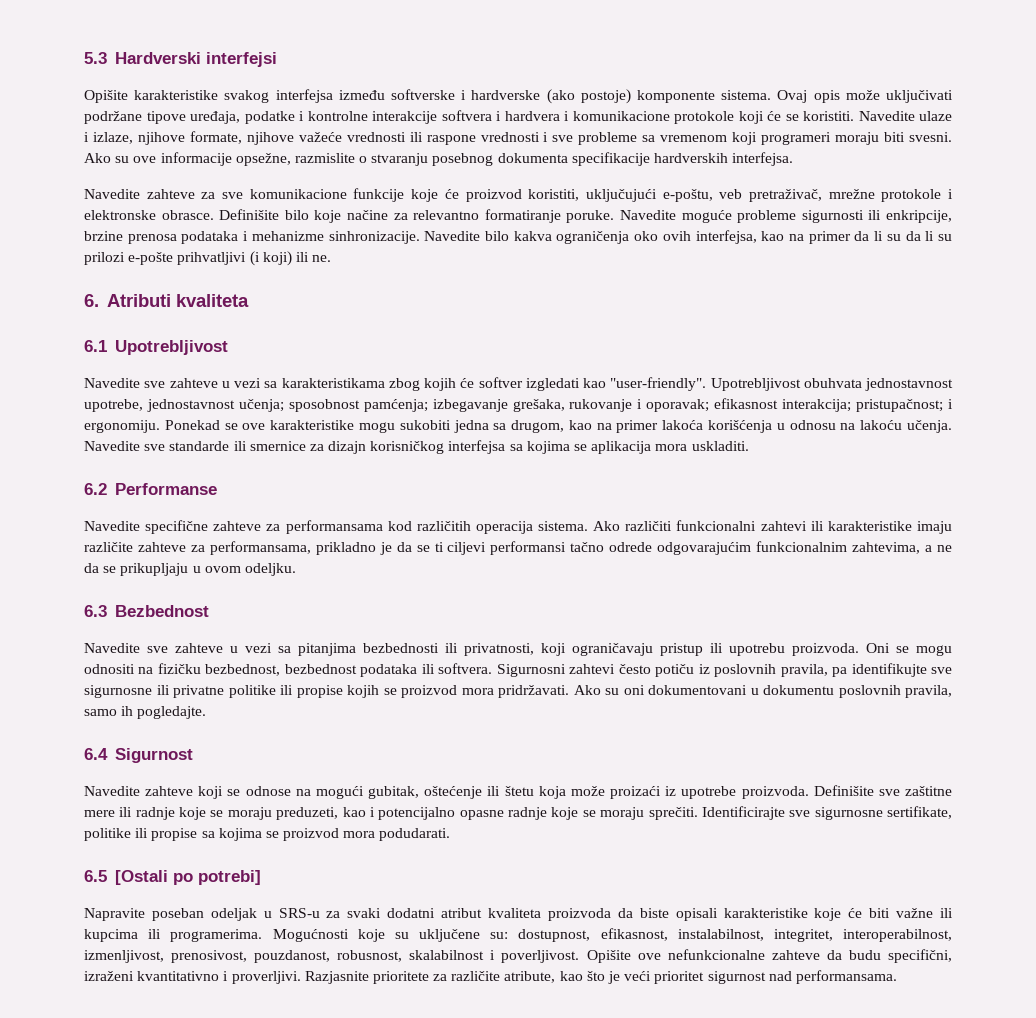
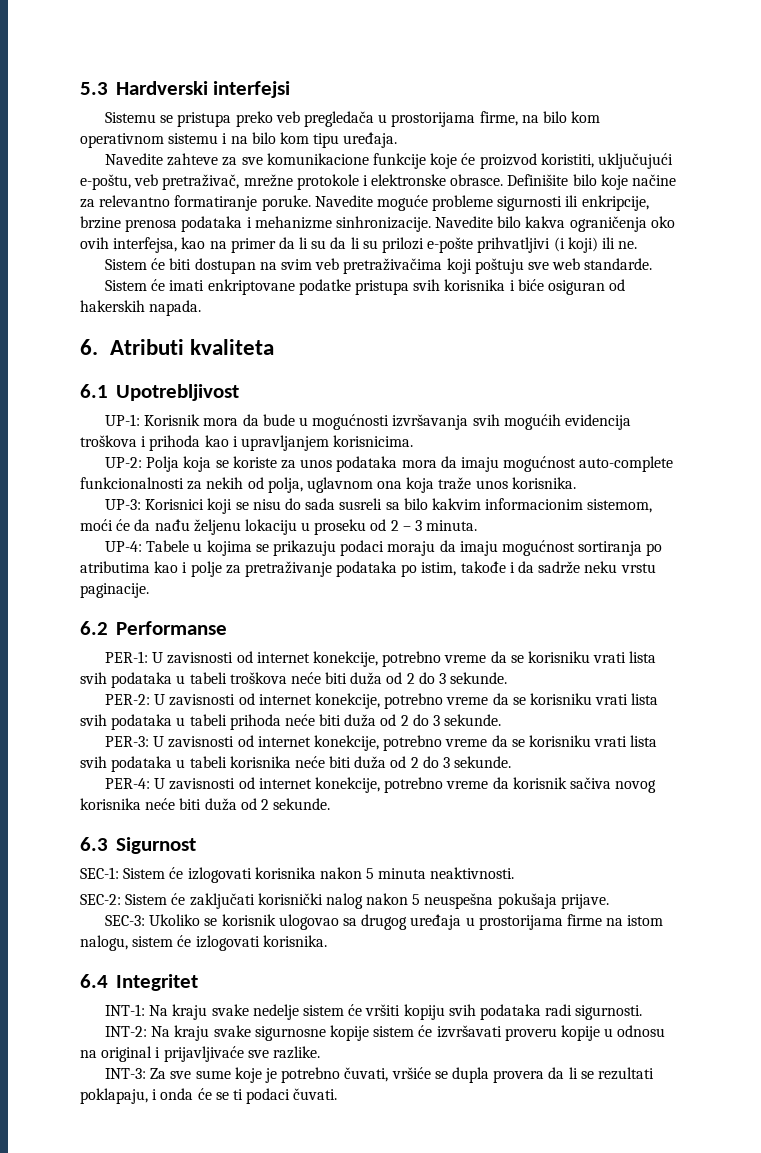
- Opišite karakteristike svakog interfejsa između softverske i hardverske (ako postoje) komponente sistema. Ovaj opis može uključivati podržane tipove uređaja, podatke i kontrolne interakcije softvera i hardvera i komunikacione protokole koji će se koristiti. Navedite ulaze i izlaze, njihove formate, njihove važeće vrednosti ili raspone vrednosti i sve probleme sa vremenom koji programeri moraju biti svesni. Ako su ove informacije opsežne, razmislite o stvaranju posebnog dokumenta specifikacije hardverskih interfejsa.
+ Sistemu se pristupa preko veb pregledača u prostorijama firme, na bilo kom operativnom sistemu i na bilo kom tipu uređaja.
+ Sistem će biti dostupan na svim veb pretraživačima koji poštuju sve web standarde.
+ Sistem će imati enkriptovane podatke pristupa svih korisnika i biće osiguran od hakerskih napada.
- Navedite sve zahteve u vezi sa karakteristikama zbog kojih će softver izgledati kao "user-friendly". Upotrebljivost obuhvata jednostavnost upotrebe, jednostavnost učenja; sposobnost pamćenja; izbegavanje grešaka, rukovanje i oporavak; efikasnost interakcija; pristupačnost; i ergonomiju. Ponekad se ove karakteristike mogu sukobiti jedna sa drugom, kao na primer lakoća korišćenja u odnosu na lakoću učenja. Navedite sve standarde ili smernice za dizajn korisničkog interfejsa sa kojima se aplikacija mora uskladiti.
+ UP-1: Korisnik mora da bude u mogućnosti izvršavanja svih mogućih evidencija troškova i prihoda kao i upravljanjem korisnicima.
+ UP-2: Polja koja se koriste za unos podataka mora da imaju mogućnost auto-complete funkcionalnosti za nekih od polja, uglavnom ona koja traže unos korisnika.
+ UP-3: Korisnici koji se nisu do sada susreli sa bilo kakvim informacionim sistemom, moći će da nađu željenu lokaciju u proseku od 2 – 3 minuta.
+ UP-4: Tabele u kojima se prikazuju podaci moraju da imaju mogućnost sortiranja po atributima kao i polje za pretraživanje podataka po istim, takođe i da sadrže neku vrstu paginacije.
  6.2 Performanse
- Navedite specifične zahteve za performansama kod različitih operacija sistema. Ako različiti funkcionalni zahtevi ili karakteristike imaju različite zahteve za performansama, prikladno je da se ti ciljevi performansi tačno odrede odgovarajućim funkcionalnim zahtevima, a ne da se prikupljaju u ovom odeljku.
- 6.3 Bezbednost
- Navedite sve zahteve u vezi sa pitanjima bezbednosti ili privatnosti, koji ograničavaju pristup ili upotrebu proizvoda. Oni se mogu odnositi na fizičku bezbednost, bezbednost podataka ili softvera. Sigurnosni zahtevi često potiču iz poslovnih pravila, pa identifikujte sve sigurnosne ili privatne politike ili propise kojih se proizvod mora pridržavati. Ako su oni dokumentovani u dokumentu poslovnih pravila, samo ih pogledajte.
- 6.4 Sigurnost
- Navedite zahteve koji se odnose na mogući gubitak, oštećenje ili štetu koja može proizaći iz upotrebe proizvoda. Definišite sve zaštitne mere ili radnje koje se moraju preduzeti, kao i potencijalno opasne radnje koje se moraju sprečiti. Identificirajte sve sigurnosne sertifikate, politike ili propise sa kojima se proizvod mora podudarati.
- 6.5 [Ostali po potrebi]
- Napravite poseban odeljak u SRS-u za svaki dodatni atribut kvaliteta proizvoda da biste opisali karakteristike koje će biti važne ili kupcima ili programerima. Mogućnosti koje su uključene su: dostupnost, efikasnost, instalabilnost, integritet, interoperabilnost, izmenljivost, prenosivost, pouzdanost, robusnost, skalabilnost i poverljivost. Opišite ove nefunkcionalne zahteve da budu specifični, izraženi kvantitativno i proverljivi. Razjasnite prioritete za različite atribute, kao što je veći prioritet sigurnost nad performansama.
+ PER-1: U zavisnosti od internet konekcije, potrebno vreme da se korisniku vrati lista svih podataka u tabeli troškova neće biti duža od 2 do 3 sekunde.
+ PER-2: U zavisnosti od internet konekcije, potrebno vreme da se korisniku vrati lista svih podataka u tabeli prihoda neće biti duža od 2 do 3 sekunde.
+ PER-3: U zavisnosti od internet konekcije, potrebno vreme da se korisniku vrati lista svih podataka u tabeli korisnika neće biti duža od 2 do 3 sekunde.
+ PER-4: U zavisnosti od internet konekcije, potrebno vreme da korisnik sačiva novog korisnika neće biti duža od 2 sekunde.
+ 6.3 Sigurnost
+ SEC-1: Sistem će izlogovati korisnika nakon 5 minuta neaktivnosti.
+ SEC-2: Sistem će zaključati korisnički nalog nakon 5 neuspešna pokušaja prijave.
+ SEC-3: Ukoliko se korisnik ulogovao sa drugog uređaja u prostorijama firme na istom nalogu, sistem će izlogovati korisnika.
+ 6.4 Integritet
+ INT-1: Na kraju svake nedelje sistem će vršiti kopiju svih podataka radi sigurnosti.
+ INT-2: Na kraju svake sigurnosne kopije sistem će izvršavati proveru kopije u odnosu na original i prijavljivaće sve razlike.
+ INT-3: Za sve sume koje je potrebno čuvati, vršiće se dupla provera da li se rezultati poklapaju, i onda će se ti podaci čuvati.

